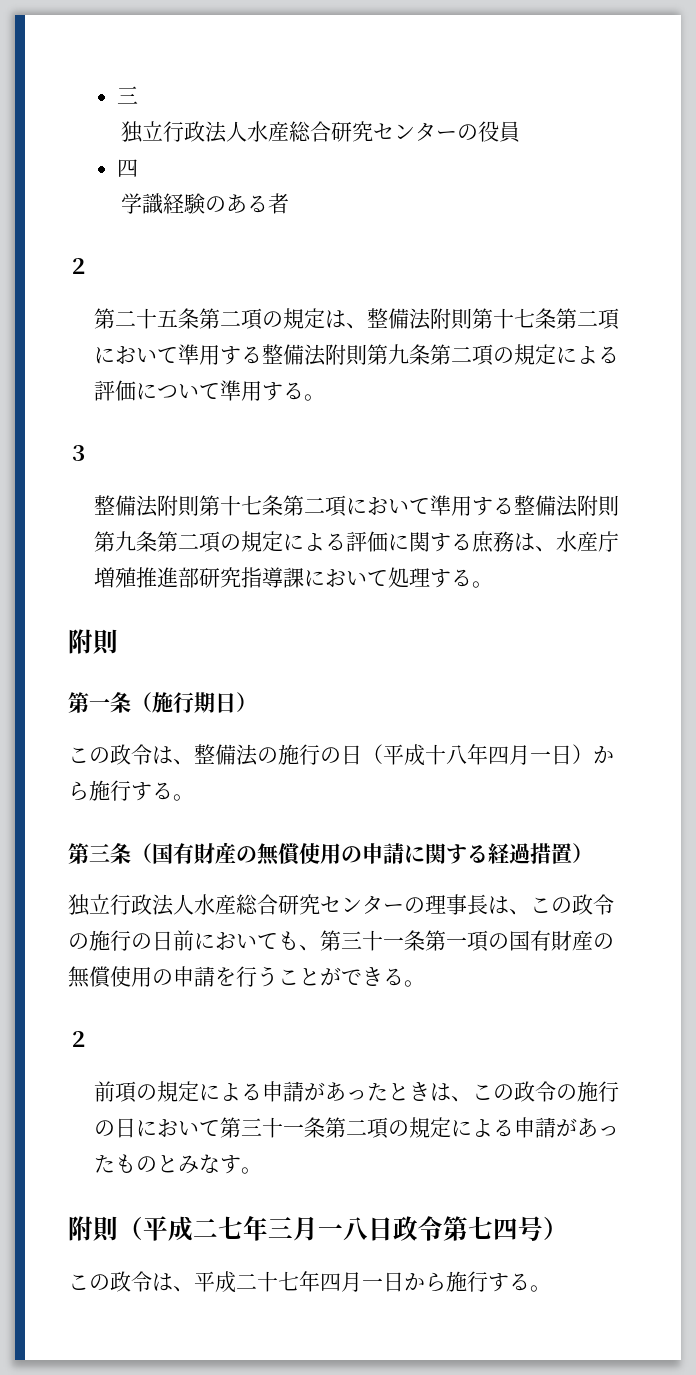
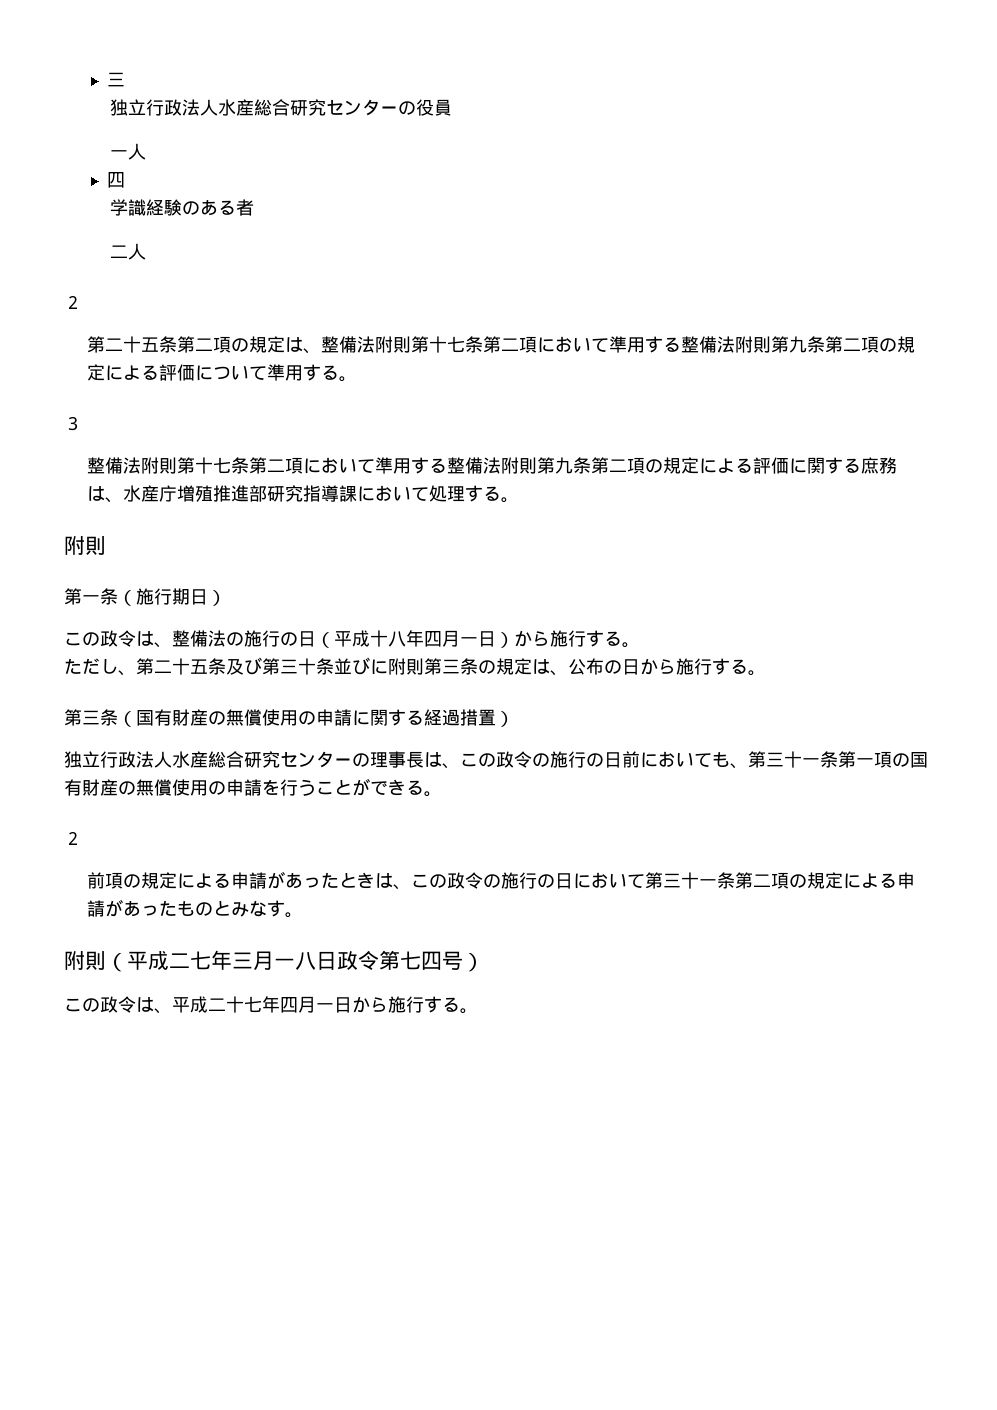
+ 一人
+ 二人
+ ただし、第二十五条及び第三十条並びに附則第三条の規定は、公布の日から施行する。

